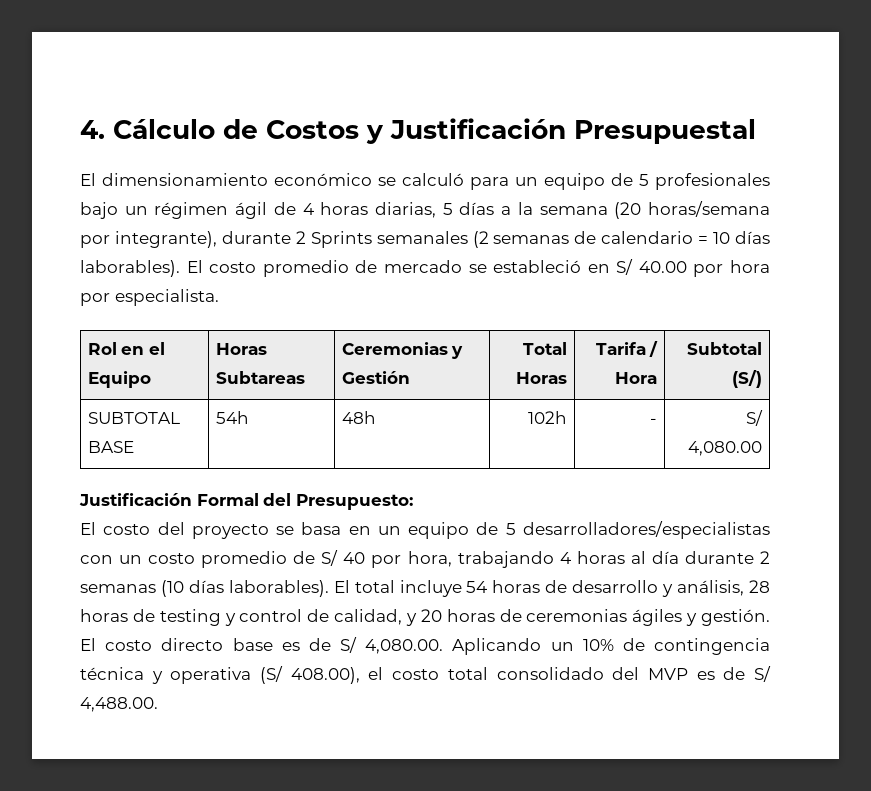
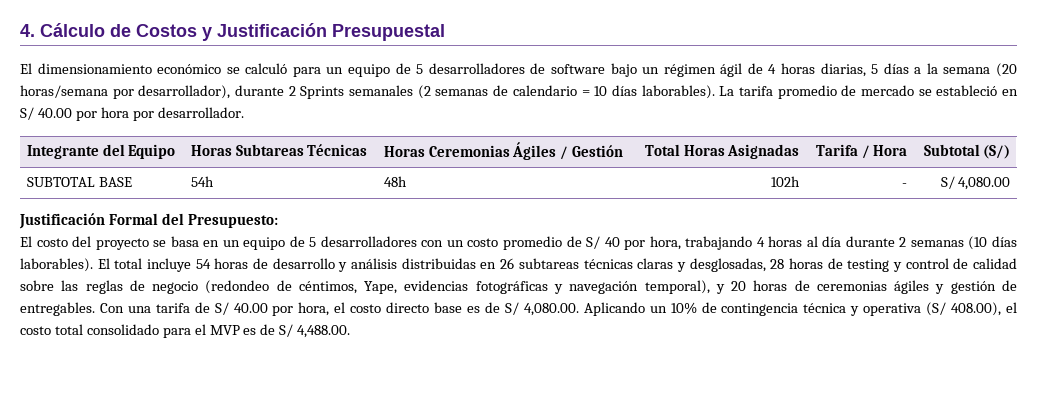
- El dimensionamiento económico se calculó para un equipo de 5 profesionales bajo un régimen ágil de 4 horas diarias, 5 días a la semana (20 horas/semana por integrante), durante 2 Sprints semanales (2 semanas de calendario = 10 días laborables).
+ El dimensionamiento económico se calculó para un equipo de 5 desarrolladores de software bajo un régimen ágil de 4 horas diarias, 5 días a la semana (20 horas/semana por desarrollador), durante 2 Sprints semanales (2 semanas de calendario = 10 días laborables).
- El costo promedio de mercado se estableció en S/ 40.00 por hora por especialista.
- Rol en el Equipo | Horas Subtareas | Ceremonias y Gestión | Total Horas | Tarifa / Hora | Subtotal (S/)
+ La tarifa promedio de mercado se estableció en S/ 40.00 por hora por desarrollador.
+ Integrante del Equipo | Horas Subtareas Técnicas | Horas Ceremonias Ágiles / Gestión | Total Horas Asignadas | Tarifa / Hora | Subtotal (S/)
- El costo del proyecto se basa en un equipo de 5 desarrolladores/especialistas con un costo promedio de S/ 40 por hora, trabajando 4 horas al día durante 2 semanas (10 días laborables).
+ El costo del proyecto se basa en un equipo de 5 desarrolladores con un costo promedio de S/ 40 por hora, trabajando 4 horas al día durante 2 semanas (10 días laborables).
- El total incluye 54 horas de desarrollo y análisis, 28 horas de testing y control de calidad, y 20 horas de ceremonias ágiles y gestión. El costo directo base es de S/ 4,080.00. Aplicando un 10% de contingencia técnica y operativa (S/ 408.00), el costo total consolidado del MVP es de S/ 4,488.00.
+ El total incluye 54 horas de desarrollo y análisis distribuidas en 26 subtareas técnicas claras y desglosadas, 28 horas de testing y control de calidad sobre las reglas de negocio (redondeo de céntimos, Yape, evidencias fotográficas y navegación temporal), y 20 horas de ceremonias ágiles y gestión de entregables. Con una tarifa de S/ 40.00 por hora, el costo directo base es de S/ 4,080.00. Aplicando un 10% de contingencia técnica y operativa (S/ 408.00), el costo total consolidado para el MVP es de S/ 4,488.00.

